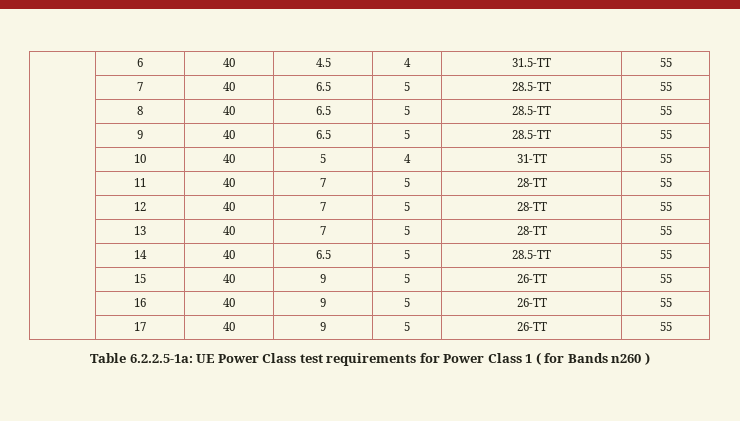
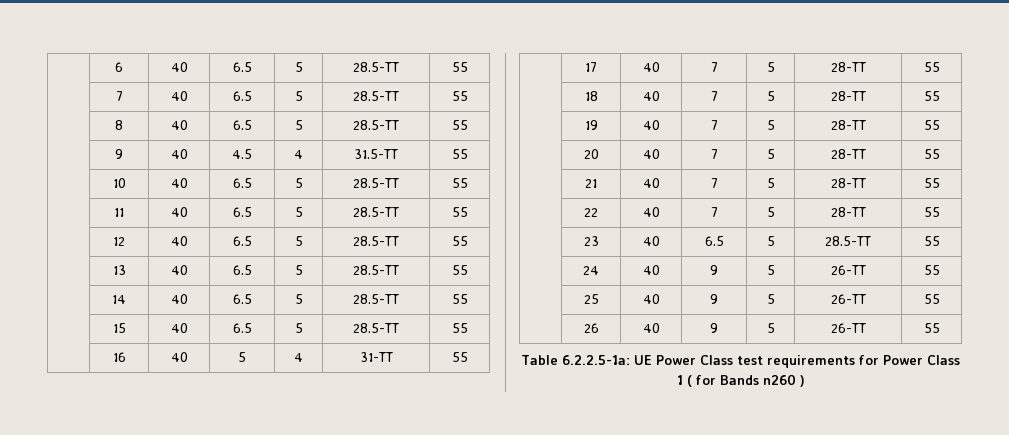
- | 6 | 40 | 4.5 | 4 | 31.5-TT | 55
+ | 6 | 40 | 6.5 | 5 | 28.5-TT | 55
- | 9 | 40 | 6.5 | 5 | 28.5-TT | 55
- | 10 | 40 | 5 | 4 | 31-TT | 55
+ | 9 | 40 | 4.5 | 4 | 31.5-TT | 55
+ | 10 | 40 | 6.5 | 5 | 28.5-TT | 55
- | 11 | 40 | 7 | 5 | 28-TT | 55
+ | 11 | 40 | 6.5 | 5 | 28.5-TT | 55
- | 12 | 40 | 7 | 5 | 28-TT | 55
+ | 12 | 40 | 6.5 | 5 | 28.5-TT | 55
- | 13 | 40 | 7 | 5 | 28-TT | 55
+ | 13 | 40 | 6.5 | 5 | 28.5-TT | 55
- | 15 | 40 | 9 | 5 | 26-TT | 55
+ | 15 | 40 | 6.5 | 5 | 28.5-TT | 55
- | 16 | 40 | 9 | 5 | 26-TT | 55
- | 17 | 40 | 9 | 5 | 26-TT | 55
+ | 16 | 40 | 5 | 4 | 31-TT | 55
+ | 17 | 40 | 7 | 5 | 28-TT | 55
+ | 18 | 40 | 7 | 5 | 28-TT | 55
+ | 19 | 40 | 7 | 5 | 28-TT | 55
+ | 20 | 40 | 7 | 5 | 28-TT | 55
+ | 21 | 40 | 7 | 5 | 28-TT | 55
+ | 22 | 40 | 7 | 5 | 28-TT | 55
+ | 23 | 40 | 6.5 | 5 | 28.5-TT | 55
+ | 24 | 40 | 9 | 5 | 26-TT | 55
+ | 25 | 40 | 9 | 5 | 26-TT | 55
+ | 26 | 40 | 9 | 5 | 26-TT | 55

